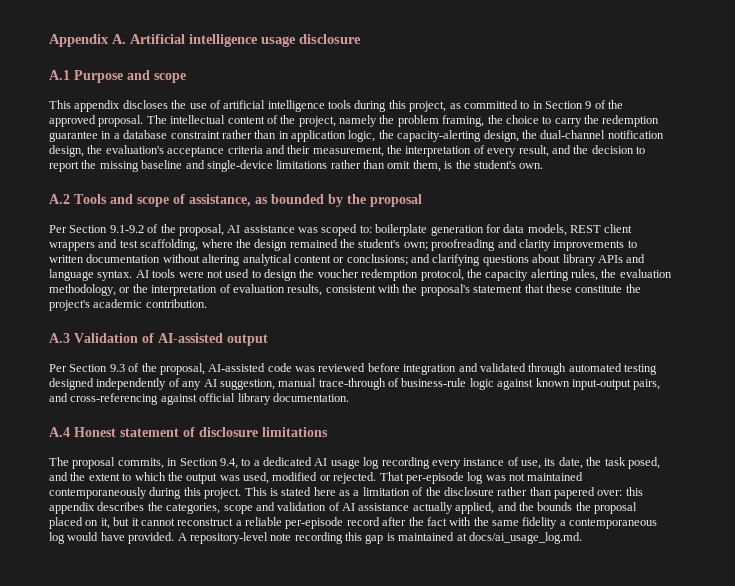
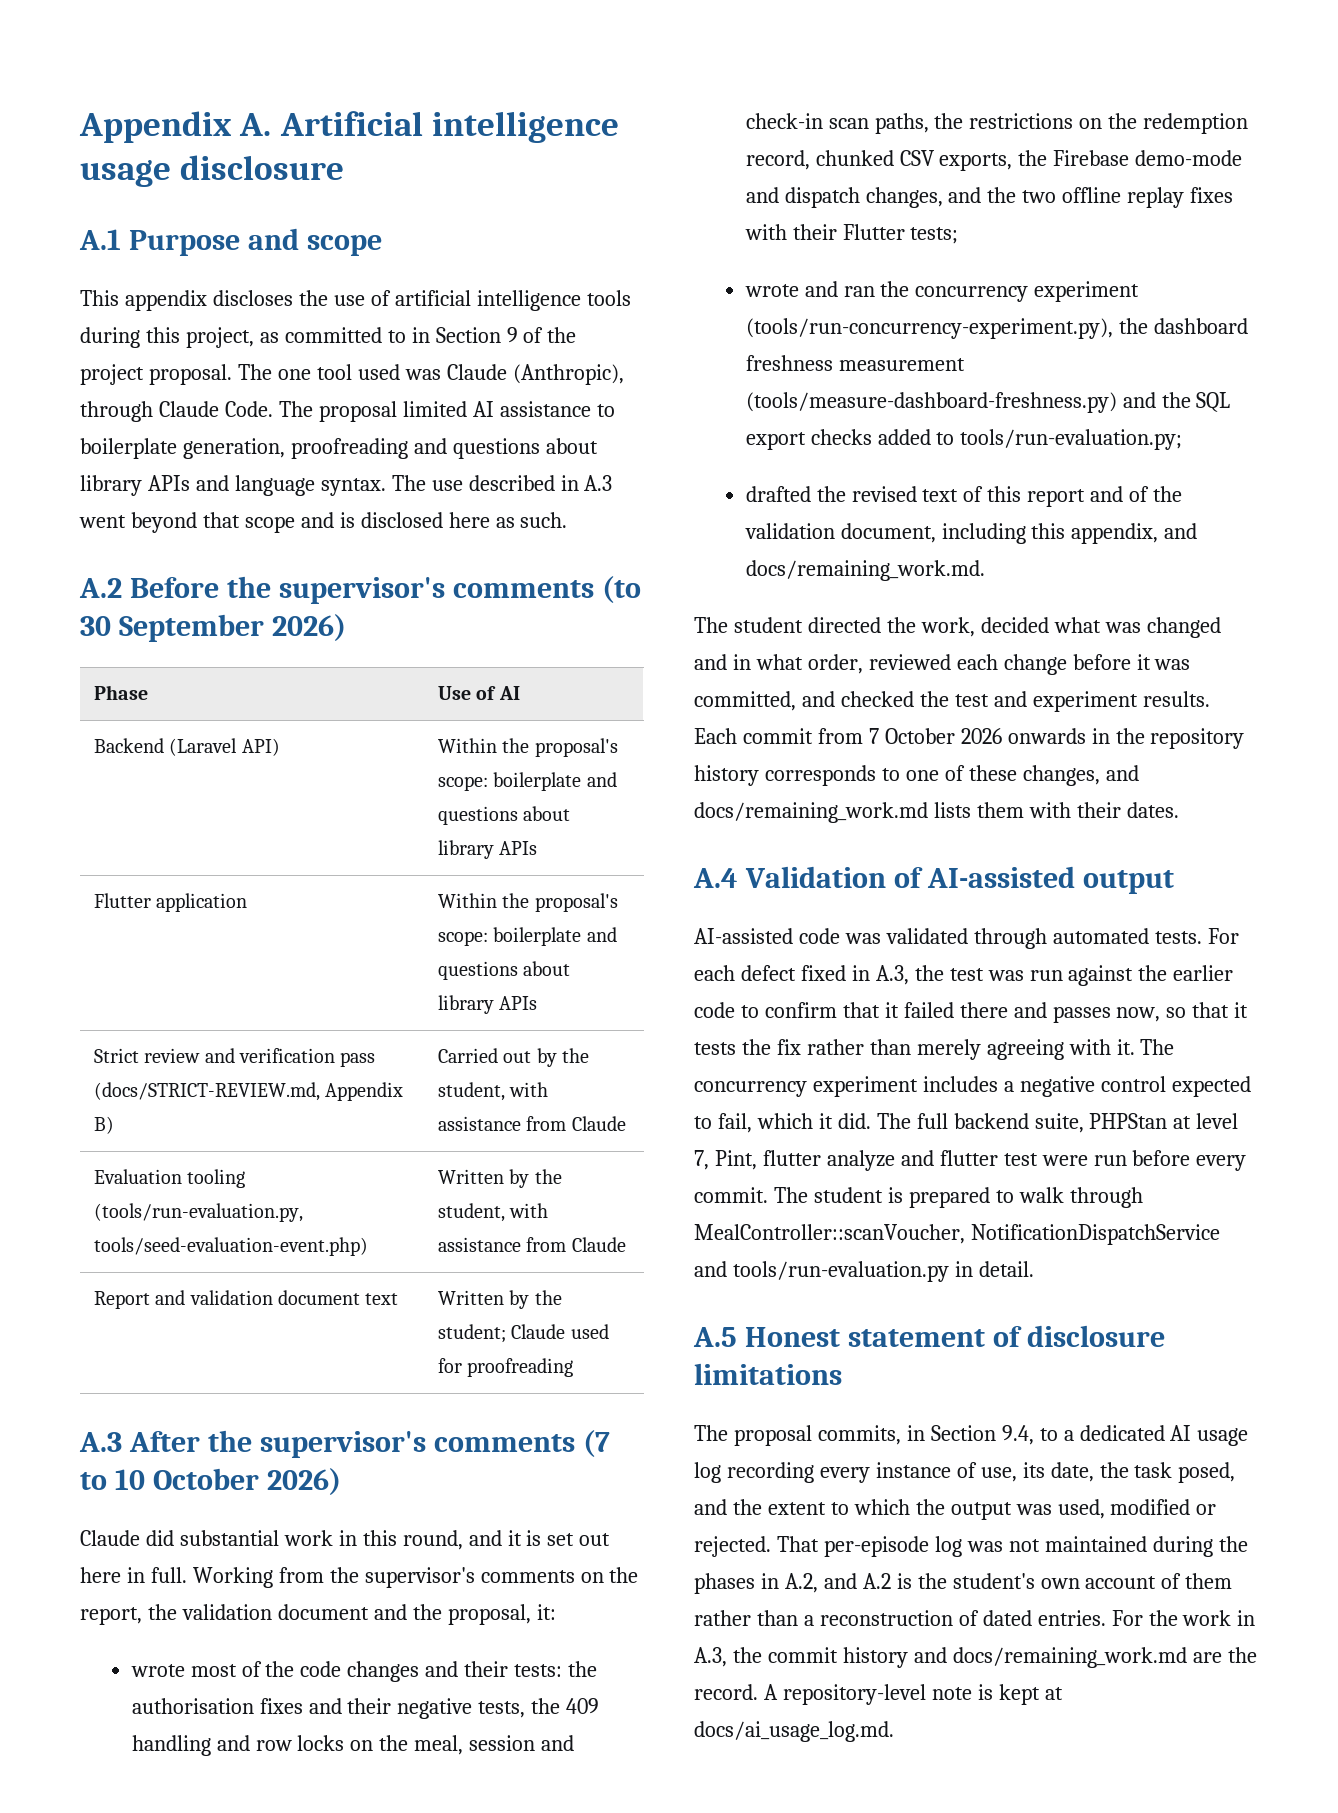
- This appendix discloses the use of artificial intelligence tools during this project, as committed to in Section 9 of the approved proposal.
+ This appendix discloses the use of artificial intelligence tools during this project, as committed to in Section 9 of the project proposal.
- The intellectual content of the project, namely the problem framing, the choice to carry the redemption guarantee in a database constraint rather than in application logic, the capacity-alerting design, the dual-channel notification design, the evaluation's acceptance criteria and their measurement, the interpretation of every result, and the decision to report the missing baseline and single-device limitations rather than omit them, is the student's own.
- A.2 Tools and scope of assistance, as bounded by the proposal
- Per Section 9.1-9.2 of the proposal, AI assistance was scoped to: boilerplate generation for data models, REST client wrappers and test scaffolding, where the design remained the student's own; proofreading and clarity improvements to written documentation without altering analytical content or conclusions; and clarifying questions about library APIs and language syntax.
+ The one tool used was Claude (Anthropic), through Claude Code. The proposal limited AI assistance to boilerplate generation, proofreading and questions about library APIs and language syntax.
- AI tools were not used to design the voucher redemption protocol, the capacity alerting rules, the evaluation methodology, or the interpretation of evaluation results, consistent with the proposal's statement that these constitute the project's academic contribution.
- A.3 Validation of AI-assisted output
- Per Section 9.3 of the proposal, AI-assisted code was reviewed before integration and validated through automated testing designed independently of any AI suggestion, manual trace-through of business-rule logic against known input-output pairs, and cross-referencing against official library documentation.
- A.4 Honest statement of disclosure limitations
+ The use described in A.3 went beyond that scope and is disclosed here as such.
+ A.2 Before the supervisor's comments (to 30 September 2026)
+ Phase | Use of AI
+ Backend (Laravel API) | Within the proposal's scope: boilerplate and questions about library APIs
+ Flutter application | Within the proposal's scope: boilerplate and questions about library APIs
+ Strict review and verification pass (docs/STRICT-REVIEW.md, Appendix B) | Carried out by the student, with assistance from Claude
+ Evaluation tooling (tools/run-evaluation.py, tools/seed-evaluation-event.php) | Written by the student, with assistance from Claude
+ Report and validation document text | Written by the student; Claude used for proofreading
+ A.3 After the supervisor's comments (7 to 10 October 2026)
+ Claude did substantial work in this round, and it is set out here in full. Working from the supervisor's comments on the report, the validation document and the proposal, it:
+ wrote most of the code changes and their tests: the authorisation fixes and their negative tests, the 409 handling and row locks on the meal, session and check-in scan paths, the restrictions on the redemption record, chunked CSV exports, the Firebase demo-mode and dispatch changes, and the two offline replay fixes with their Flutter tests;
+ wrote and ran the concurrency experiment (tools/run-concurrency-experiment.py), the dashboard freshness measurement (tools/measure-dashboard-freshness.py) and the SQL export checks added to tools/run-evaluation.py;
+ drafted the revised text of this report and of the validation document, including this appendix, and docs/remaining_work.md.
+ The student directed the work, decided what was changed and in what order, reviewed each change before it was committed, and checked the test and experiment results. Each commit from 7 October 2026 onwards in the repository history corresponds to one of these changes, and docs/remaining_work.md lists them with their dates.
+ A.4 Validation of AI-assisted output
+ AI-assisted code was validated through automated tests. For each defect fixed in A.3, the test was run against the earlier code to confirm that it failed there and passes now, so that it tests the fix rather than merely agreeing with it. The concurrency experiment includes a negative control expected to fail, which it did. The full backend suite, PHPStan at level 7, Pint, flutter analyze and flutter test were run before every commit. The student is prepared to walk through MealController::scanVoucher, NotificationDispatchService and tools/run-evaluation.py in detail.
+ A.5 Honest statement of disclosure limitations
- That per-episode log was not maintained contemporaneously during this project. This is stated here as a limitation of the disclosure rather than papered over: this appendix describes the categories, scope and validation of AI assistance actually applied, and the bounds the proposal placed on it, but it cannot reconstruct a reliable per-episode record after the fact with the same fidelity a contemporaneous log would have provided. A repository-level note recording this gap is maintained at docs/ai_usage_log.md.
+ That per-episode log was not maintained during the phases in A.2, and A.2 is the student's own account of them rather than a reconstruction of dated entries. For the work in A.3, the commit history and docs/remaining_work.md are the record. A repository-level note is kept at docs/ai_usage_log.md.

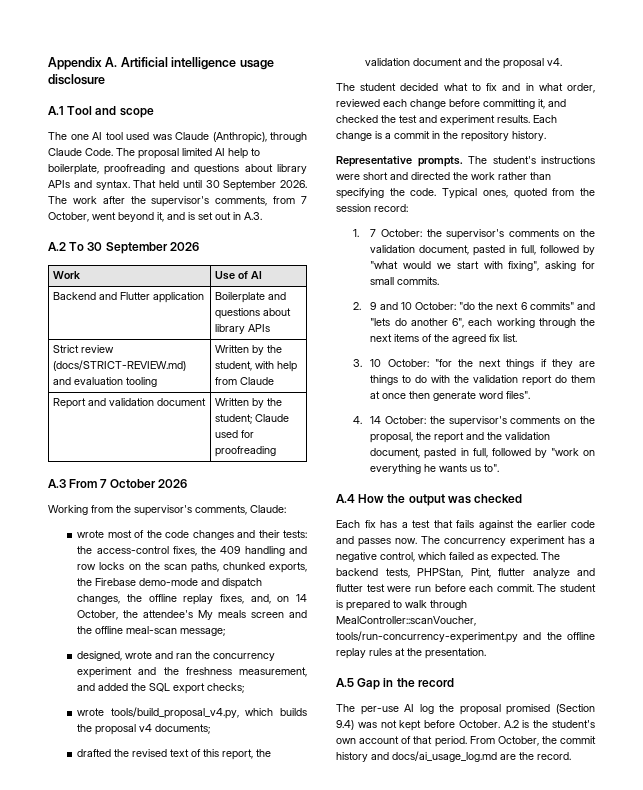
- A.1 Purpose and scope
+ A.1 Tool and scope
- This appendix discloses the use of artificial intelligence tools during this project, as committed to in Section 9 of the project proposal. The one tool used was Claude (Anthropic), through Claude Code.
+ The one AI tool used was Claude (Anthropic), through Claude Code.
- The proposal limited AI assistance to boilerplate generation, proofreading and questions about library APIs and language syntax. The use described in A.3 went beyond that scope and is disclosed here as such.
- A.2 Before the supervisor's comments (to 30 September 2026)
- Phase | Use of AI
- Backend (Laravel API) | Within the proposal's scope: boilerplate and questions about library APIs
- Flutter application | Within the proposal's scope: boilerplate and questions about library APIs
+ The proposal limited AI help to boilerplate, proofreading and questions about library APIs and syntax. That held until 30 September 2026. The work after the supervisor's comments, from 7 October, went beyond it, and is set out in A.3.
+ A.2 To 30 September 2026
+ Work | Use of AI
+ Backend and Flutter application | Boilerplate and questions about library APIs
- Strict review and verification pass (docs/STRICT-REVIEW.md, Appendix B) | Carried out by the student, with assistance from Claude
- Evaluation tooling (tools/run-evaluation.py, tools/seed-evaluation-event.php) | Written by the student, with assistance from Claude
+ Strict review (docs/STRICT-REVIEW.md) and evaluation tooling | Written by the student, with help from Claude
- Report and validation document text | Written by the student; Claude used for proofreading
+ Report and validation document | Written by the student; Claude used for proofreading
- A.3 After the supervisor's comments (7 to 10 October 2026)
- Claude did substantial work in this round, and it is set out here in full. Working from the supervisor's comments on the report, the validation document and the proposal, it:
+ A.3 From 7 October 2026
+ Working from the supervisor's comments, Claude:
- wrote most of the code changes and their tests: the authorisation fixes and their negative tests, the 409 handling and row locks on the meal, session and check-in scan paths, the restrictions on the redemption record, chunked CSV exports, the Firebase demo-mode and dispatch changes, and the two offline replay fixes with their Flutter tests;
- wrote and ran the concurrency experiment (tools/run-concurrency-experiment.py), the dashboard freshness measurement (tools/measure-dashboard-freshness.py) and the SQL export checks added to tools/run-evaluation.py;
+ wrote most of the code changes and their tests: the access-control fixes, the 409 handling and row locks on the scan paths, chunked exports, the Firebase demo-mode and dispatch changes, the offline replay fixes, and, on 14 October, the attendee's My meals screen and the offline meal-scan message;
+ designed, wrote and ran the concurrency experiment and the freshness measurement, and added the SQL export checks;
+ wrote tools/build_proposal_v4.py, which builds the proposal v4 documents;
- drafted the revised text of this report and of the validation document, including this appendix, and docs/remaining_work.md.
- The student directed the work, decided what was changed and in what order, reviewed each change before it was committed, and checked the test and experiment results.
+ drafted the revised text of this report, the validation document and the proposal v4.
+ The student decided what to fix and in what order, reviewed each change before committing it, and checked the test and experiment results.
- Each commit from 7 October 2026 onwards in the repository history corresponds to one of these changes, and docs/remaining_work.md lists them with their dates.
- A.4 Validation of AI-assisted output
- AI-assisted code was validated through automated tests. For each defect fixed in A.3, the test was run against the earlier code to confirm that it failed there and passes now, so that it tests the fix rather than merely agreeing with it.
+ Each change is a commit in the repository history.
+ Representative prompts. The student's instructions were short and directed the work rather than specifying the code. Typical ones, quoted from the session record:
+ 1. 7 October: the supervisor's comments on the validation document, pasted in full, followed by "what would we start with fixing", asking for small commits.
+ 2. 9 and 10 October: "do the next 6 commits" and "lets do another 6", each working through the next items of the agreed fix list.
+ 3. 10 October: "for the next things if they are things to do with the validation report do them at once then generate word files".
+ 4. 14 October: the supervisor's comments on the proposal, the report and the validation document, pasted in full, followed by "work on everything he wants us to".
+ A.4 How the output was checked
+ Each fix has a test that fails against the earlier code and passes now.
- The concurrency experiment includes a negative control expected to fail, which it did. The full backend suite, PHPStan at level 7, Pint, flutter analyze and flutter test were run before every commit.
+ The concurrency experiment has a negative control, which failed as expected. The backend tests, PHPStan, Pint, flutter analyze and flutter test were run before each commit.
- The student is prepared to walk through MealController::scanVoucher, NotificationDispatchService and tools/run-evaluation.py in detail.
- A.5 Honest statement of disclosure limitations
- The proposal commits, in Section 9.4, to a dedicated AI usage log recording every instance of use, its date, the task posed, and the extent to which the output was used, modified or rejected. That per-episode log was not maintained during the phases in A.2, and A.2 is the student's own account of them rather than a reconstruction of dated entries. For the work in A.3, the commit history and docs/remaining_work.md are the record. A repository-level note is kept at docs/ai_usage_log.md.
+ The student is prepared to walk through MealController::scanVoucher, tools/run-concurrency-experiment.py and the offline replay rules at the presentation.
+ A.5 Gap in the record
+ The per-use AI log the proposal promised (Section 9.4) was not kept before October. A.2 is the student's own account of that period. From October, the commit history and docs/ai_usage_log.md are the record.

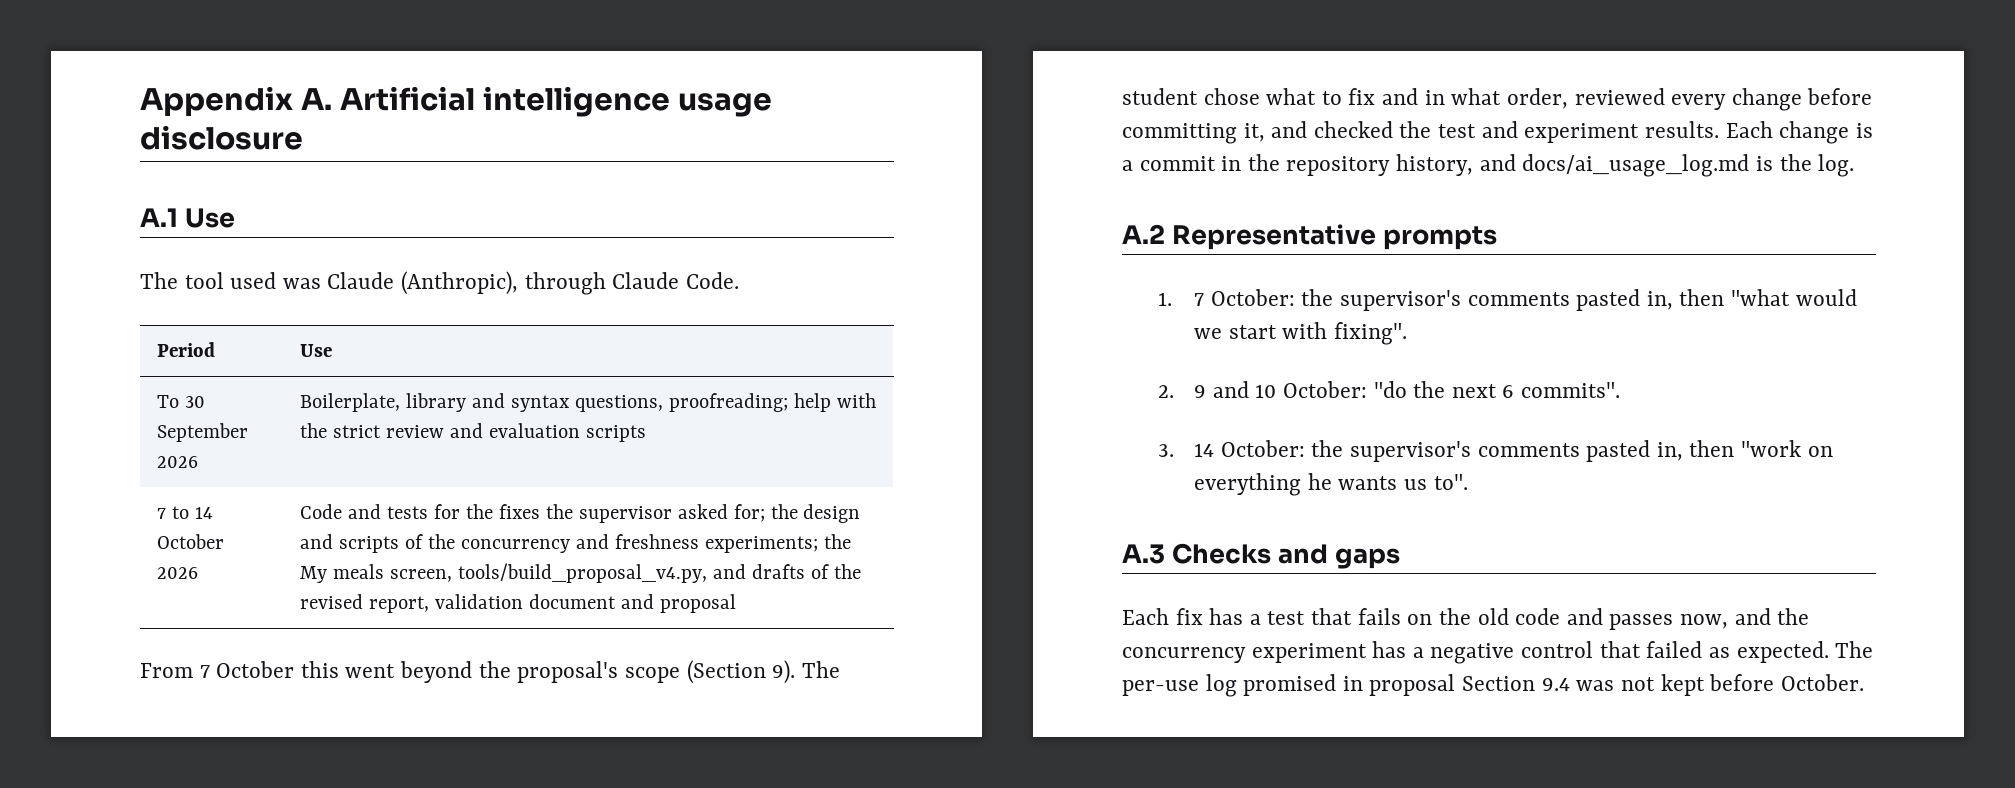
- A.1 Tool and scope
- The one AI tool used was Claude (Anthropic), through Claude Code. The proposal limited AI help to boilerplate, proofreading and questions about library APIs and syntax. That held until 30 September 2026. The work after the supervisor's comments, from 7 October, went beyond it, and is set out in A.3.
- A.2 To 30 September 2026
- Work | Use of AI
- Backend and Flutter application | Boilerplate and questions about library APIs
- Strict review (docs/STRICT-REVIEW.md) and evaluation tooling | Written by the student, with help from Claude
- Report and validation document | Written by the student; Claude used for proofreading
- A.3 From 7 October 2026
- Working from the supervisor's comments, Claude:
- wrote most of the code changes and their tests: the access-control fixes, the 409 handling and row locks on the scan paths, chunked exports, the Firebase demo-mode and dispatch changes, the offline replay fixes, and, on 14 October, the attendee's My meals screen and the offline meal-scan message;
- designed, wrote and ran the concurrency experiment and the freshness measurement, and added the SQL export checks;
- wrote tools/build_proposal_v4.py, which builds the proposal v4 documents;
- drafted the revised text of this report, the validation document and the proposal v4.
- The student decided what to fix and in what order, reviewed each change before committing it, and checked the test and experiment results.
+ A.1 Use
+ The tool used was Claude (Anthropic), through Claude Code.
+ Period | Use
+ To 30 September 2026 | Boilerplate, library and syntax questions, proofreading; help with the strict review and evaluation scripts
+ 7 to 14 October 2026 | Code and tests for the fixes the supervisor asked for; the design and scripts of the concurrency and freshness experiments; the My meals screen, tools/build_proposal_v4.py, and drafts of the revised report, validation document and proposal
+ From 7 October this went beyond the proposal's scope (Section 9). The student chose what to fix and in what order, reviewed every change before committing it, and checked the test and experiment results.
- Each change is a commit in the repository history.
- Representative prompts. The student's instructions were short and directed the work rather than specifying the code. Typical ones, quoted from the session record:
+ Each change is a commit in the repository history, and docs/ai_usage_log.md is the log.
+ A.2 Representative prompts
- 1. 7 October: the supervisor's comments on the validation document, pasted in full, followed by "what would we start with fixing", asking for small commits.
+ 1. 7 October: the supervisor's comments pasted in, then "what would we start with fixing".
- 2. 9 and 10 October: "do the next 6 commits" and "lets do another 6", each working through the next items of the agreed fix list.
- 3. 10 October: "for the next things if they are things to do with the validation report do them at once then generate word files".
- 4. 14 October: the supervisor's comments on the proposal, the report and the validation document, pasted in full, followed by "work on everything he wants us to".
+ 2. 9 and 10 October: "do the next 6 commits".
+ 3. 14 October: the supervisor's comments pasted in, then "work on everything he wants us to".
- A.4 How the output was checked
+ A.3 Checks and gaps
- Each fix has a test that fails against the earlier code and passes now. The concurrency experiment has a negative control, which failed as expected.
+ Each fix has a test that fails on the old code and passes now, and the concurrency experiment has a negative control that failed as expected.
- The backend tests, PHPStan, Pint, flutter analyze and flutter test were run before each commit. The student is prepared to walk through MealController::scanVoucher, tools/run-concurrency-experiment.py and the offline replay rules at the presentation.
- A.5 Gap in the record
- The per-use AI log the proposal promised (Section 9.4) was not kept before October. A.2 is the student's own account of that period. From October, the commit history and docs/ai_usage_log.md are the record.
+ The per-use log promised in proposal Section 9.4 was not kept before October.

